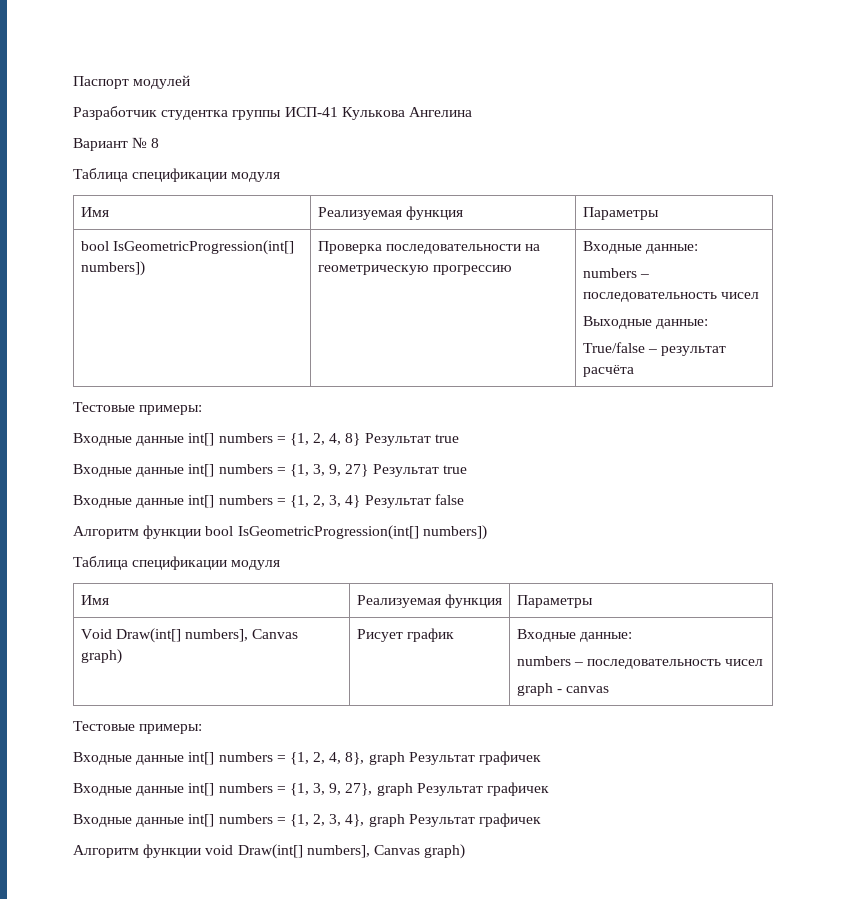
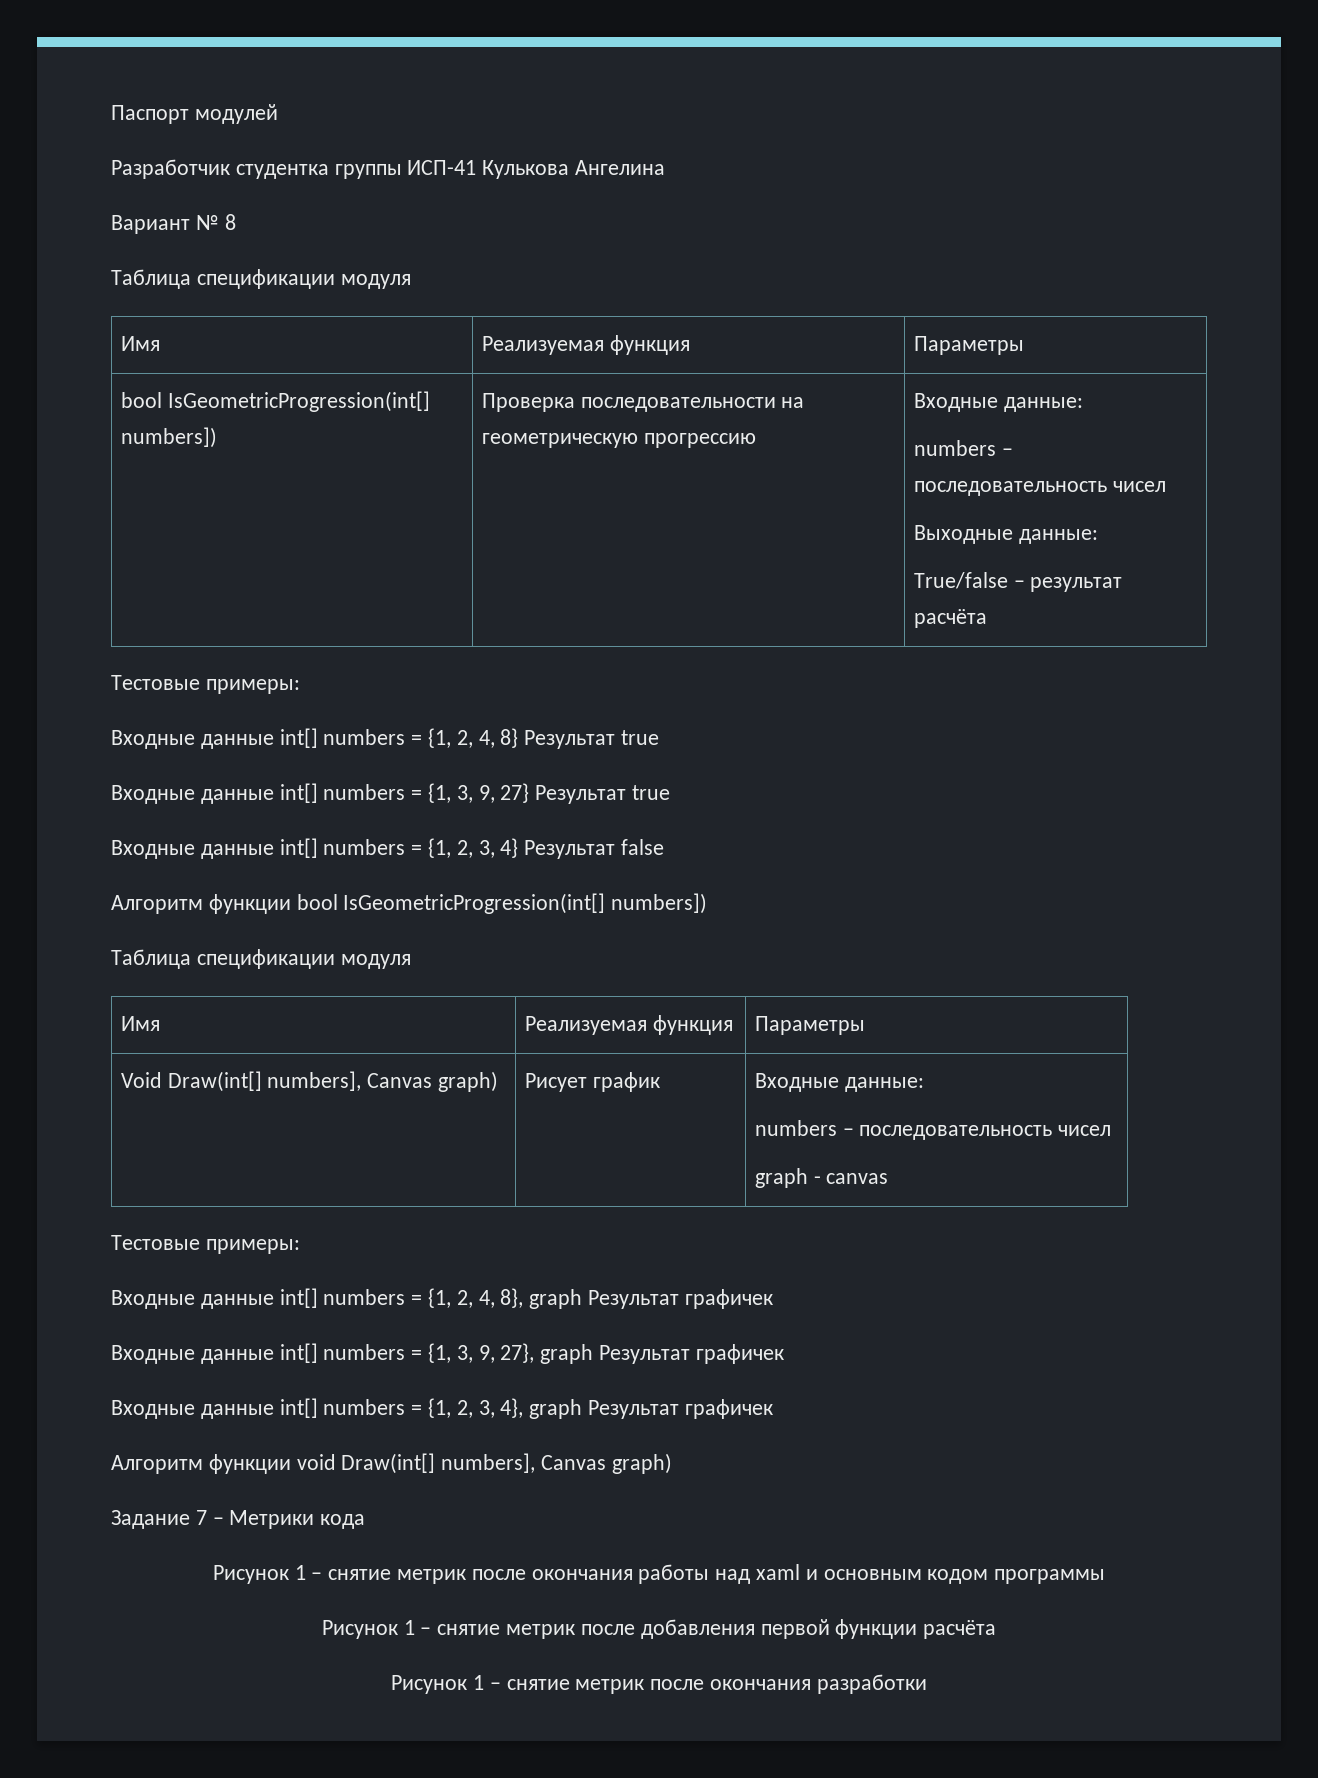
+ Задание 7 – Метрики кода
+ Рисунок 1 – снятие метрик после окончания работы над xaml и основным кодом программы
+ Рисунок 1 – снятие метрик после добавления первой функции расчёта
+ Рисунок 1 – снятие метрик после окончания разработки

